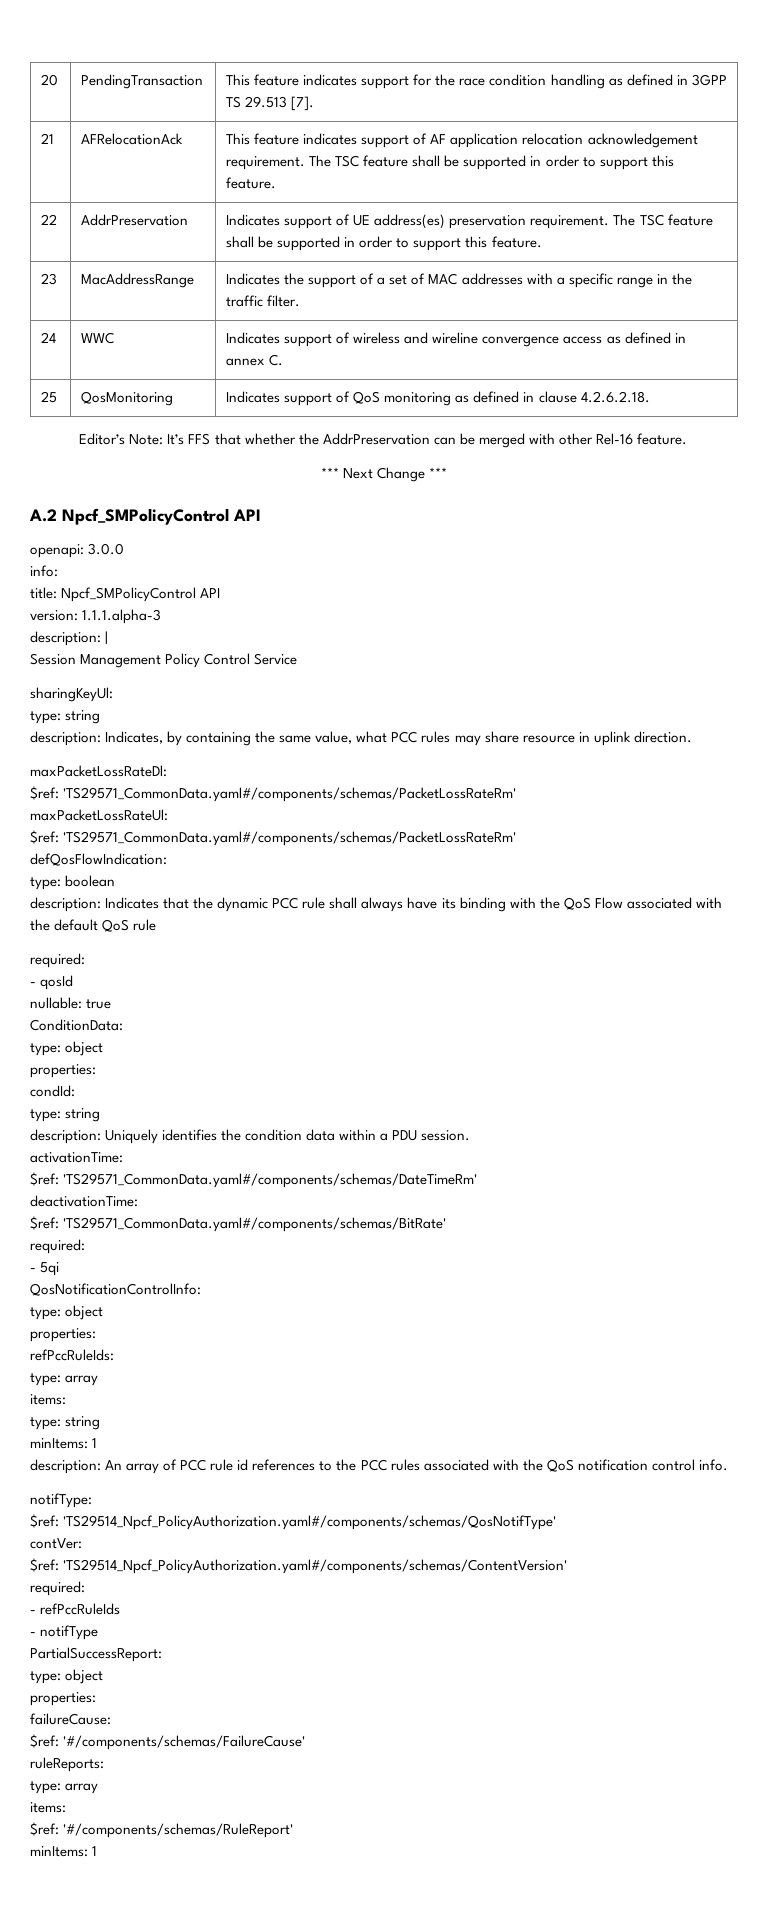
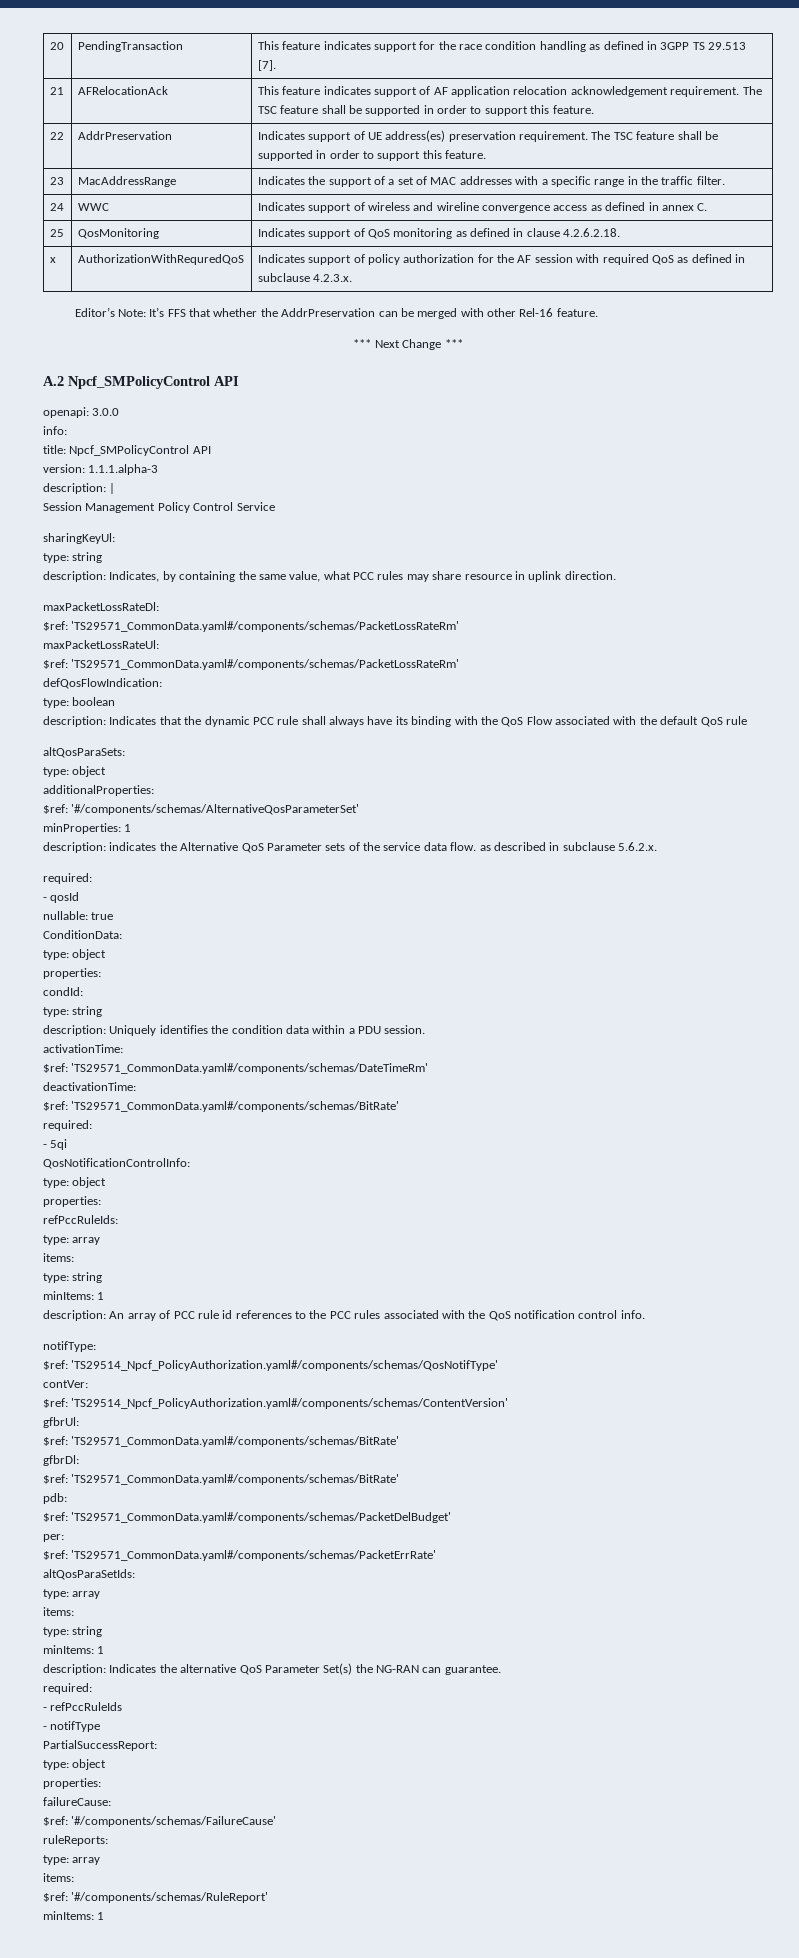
+ x | AuthorizationWithRequredQoS | Indicates support of policy authorization for the AF session with required QoS as defined in subclause 4.2.3.x.
+ altQosParaSets:
+ type: object
+ additionalProperties:
+ $ref: '#/components/schemas/AlternativeQosParameterSet'
+ minProperties: 1
+ description: indicates the Alternative QoS Parameter sets of the service data flow. as described in subclause 5.6.2.x.
+ gfbrUl:
+ $ref: 'TS29571_CommonData.yaml#/components/schemas/BitRate'
+ gfbrDl:
+ $ref: 'TS29571_CommonData.yaml#/components/schemas/BitRate'
+ pdb:
+ $ref: 'TS29571_CommonData.yaml#/components/schemas/PacketDelBudget'
+ per:
+ $ref: 'TS29571_CommonData.yaml#/components/schemas/PacketErrRate'
+ altQosParaSetIds:
+ type: array
+ items:
+ type: string
+ minItems: 1
+ description: Indicates the alternative QoS Parameter Set(s) the NG-RAN can guarantee.

